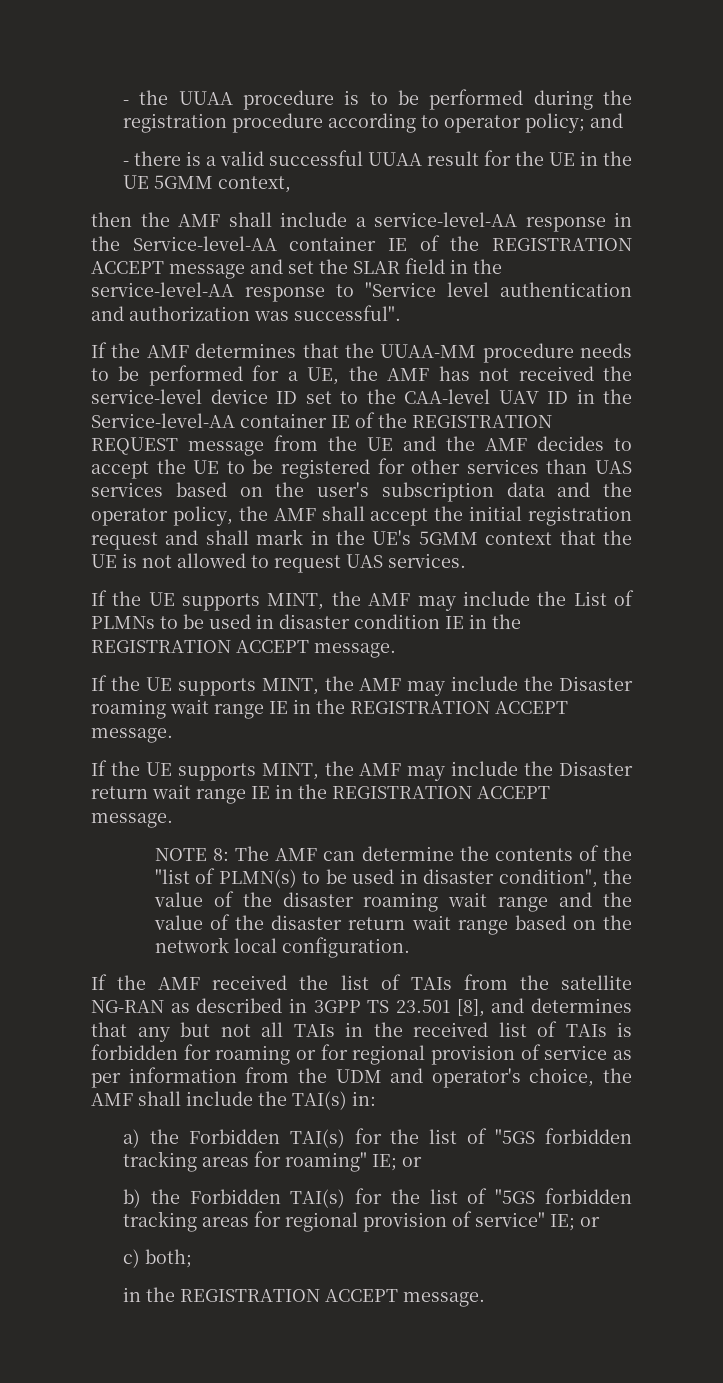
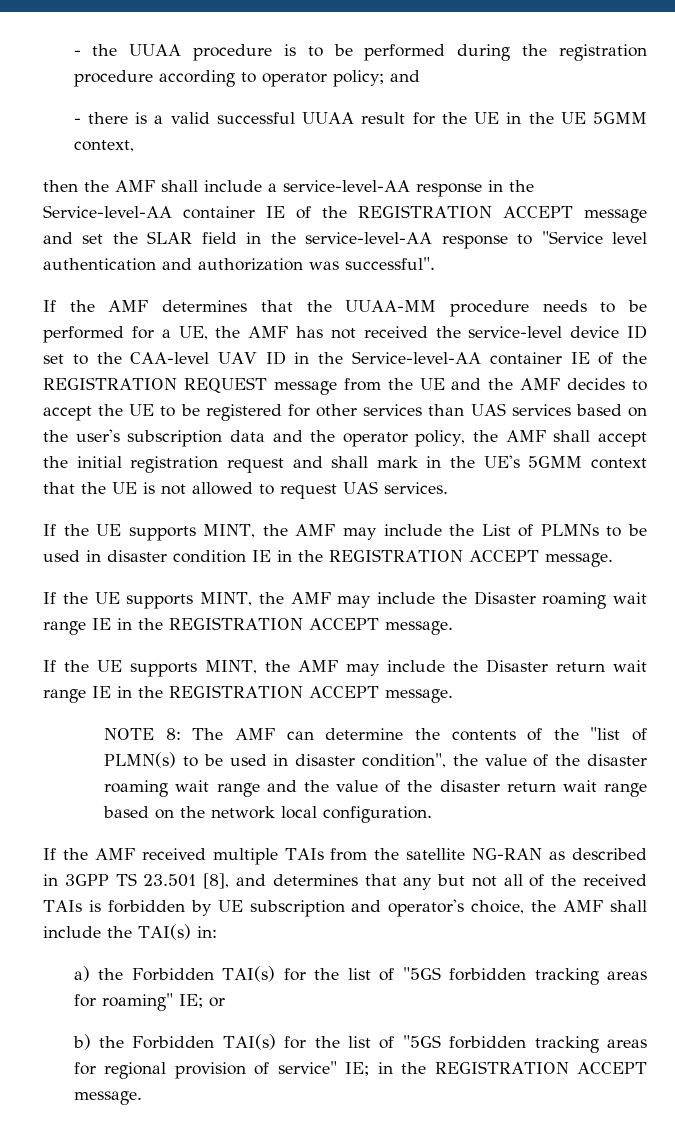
- If the AMF received the list of TAIs from the satellite NG-RAN as described in 3GPP TS 23.501 [8], and determines that any but not all TAIs in the received list of TAIs is forbidden for roaming or for regional provision of service as per information from the UDM and operator's choice, the AMF shall include the TAI(s) in:
+ If the AMF received multiple TAIs from the satellite NG-RAN as described in 3GPP TS 23.501 [8], and determines that any but not all of the received TAIs is forbidden by UE subscription and operator's choice, the AMF shall include the TAI(s) in:
- b) the Forbidden TAI(s) for the list of "5GS forbidden tracking areas for regional provision of service" IE; or
- c) both;
- in the REGISTRATION ACCEPT message.
+ b) the Forbidden TAI(s) for the list of "5GS forbidden tracking areas for regional provision of service" IE; in the REGISTRATION ACCEPT message.

